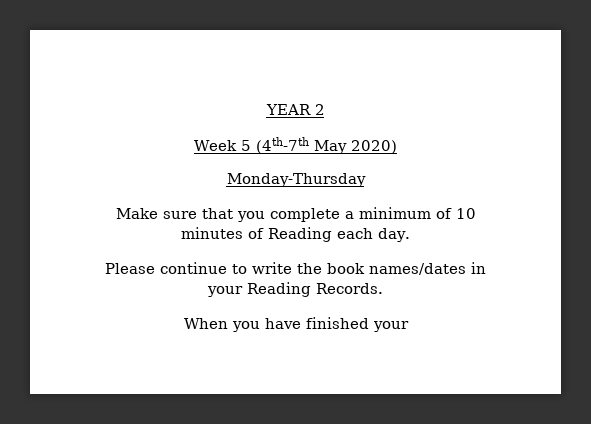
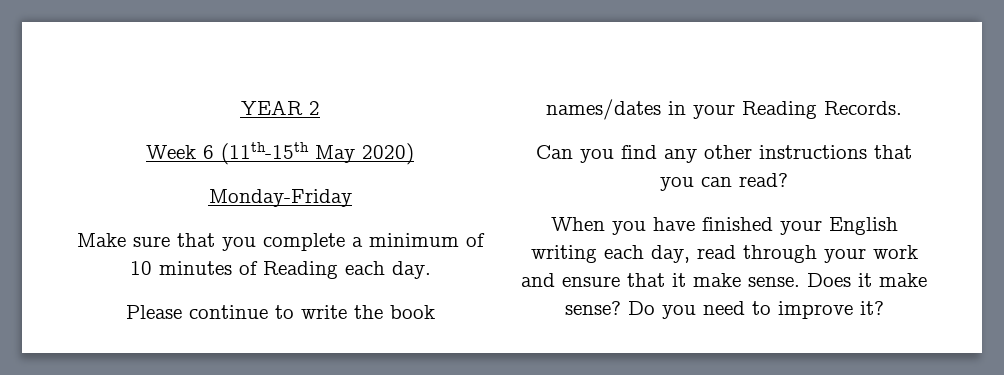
- Week 5 (4th-7th May 2020)
+ Week 6 (11th-15th May 2020)
- Monday-Thursday
+ Monday-Friday
+ Can you find any other instructions that you can read?
- When you have finished your
+ When you have finished your English writing each day, read through your work and ensure that it make sense. Does it make sense? Do you need to improve it?

